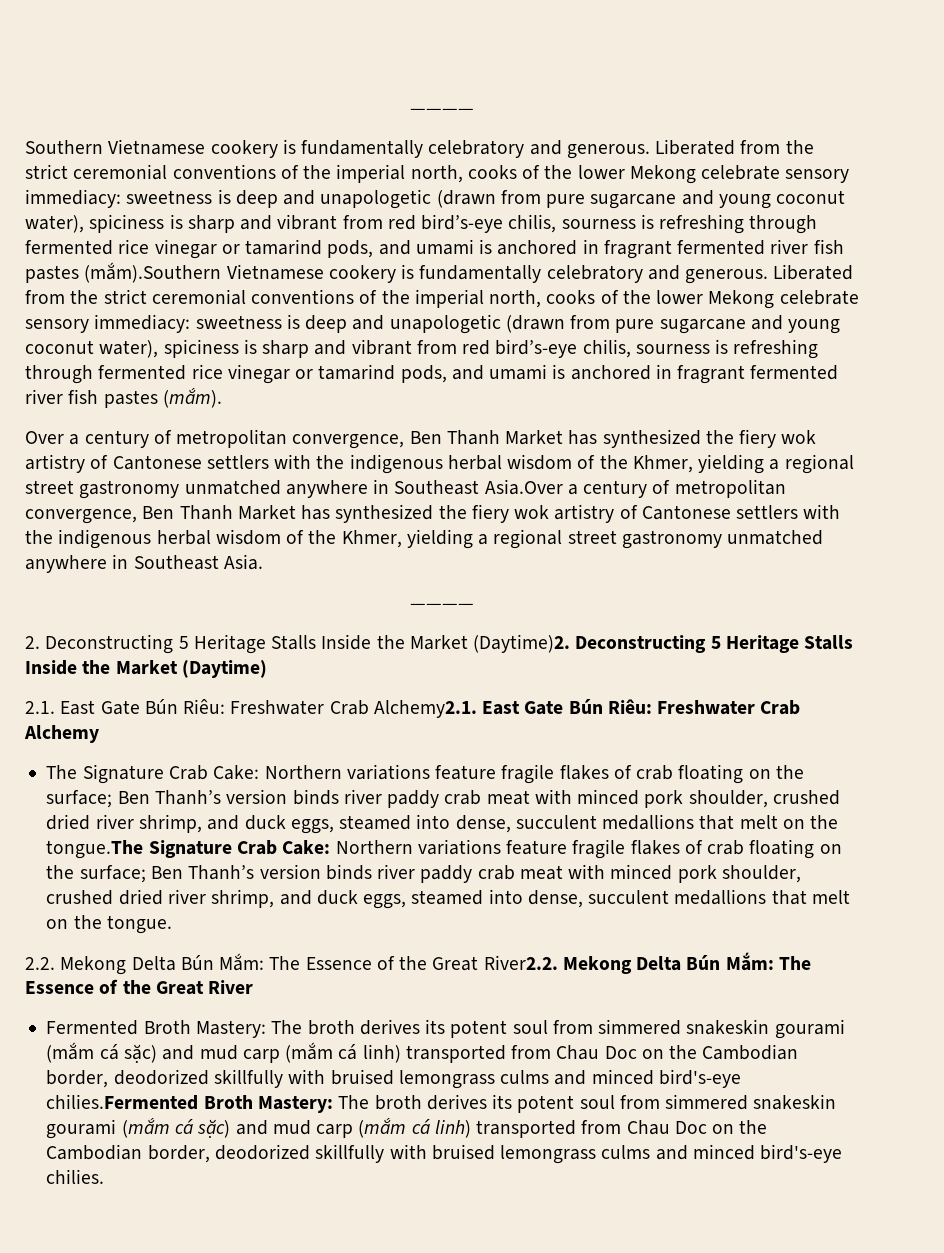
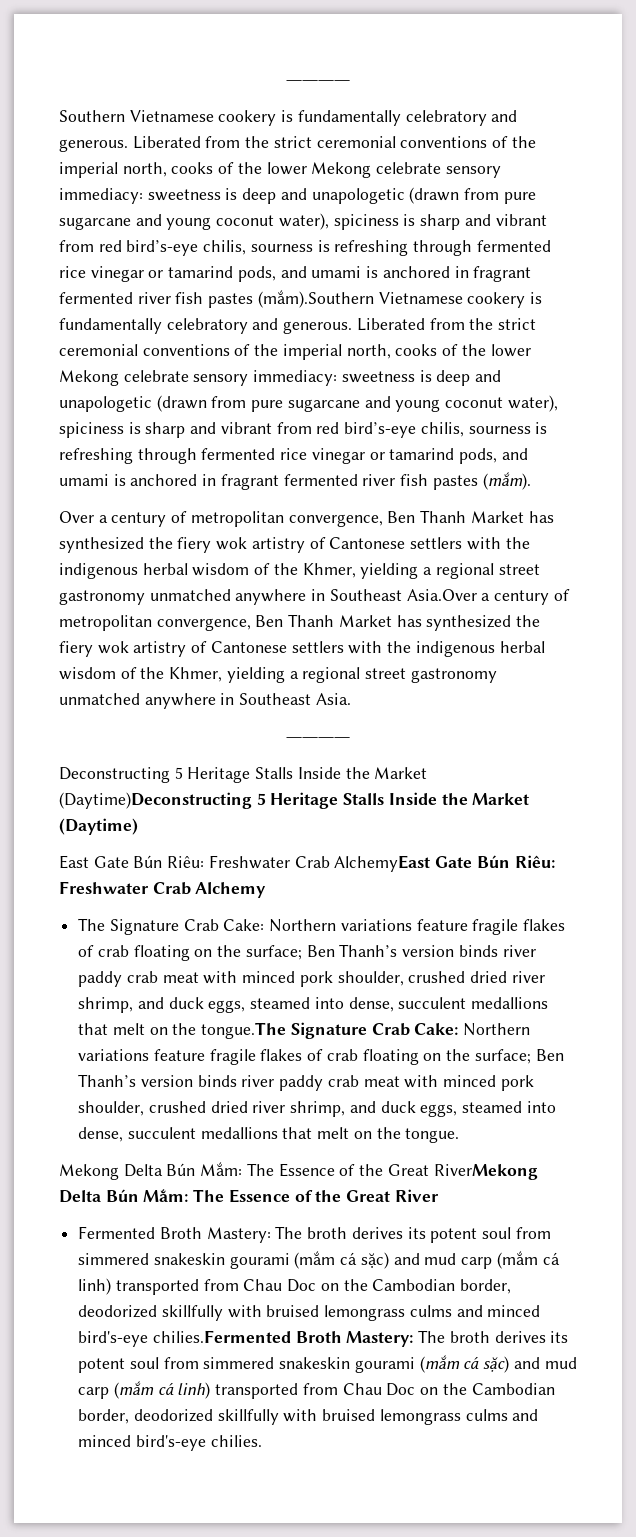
- 2. Deconstructing 5 Heritage Stalls Inside the Market (Daytime)2. Deconstructing 5 Heritage Stalls Inside the Market (Daytime)
+ Deconstructing 5 Heritage Stalls Inside the Market (Daytime)Deconstructing 5 Heritage Stalls Inside the Market (Daytime)
- 2.1. East Gate Bún Riêu: Freshwater Crab Alchemy2.1. East Gate Bún Riêu: Freshwater Crab Alchemy
+ East Gate Bún Riêu: Freshwater Crab AlchemyEast Gate Bún Riêu: Freshwater Crab Alchemy
- 2.2. Mekong Delta Bún Mắm: The Essence of the Great River2.2. Mekong Delta Bún Mắm: The Essence of the Great River
+ Mekong Delta Bún Mắm: The Essence of the Great RiverMekong Delta Bún Mắm: The Essence of the Great River

